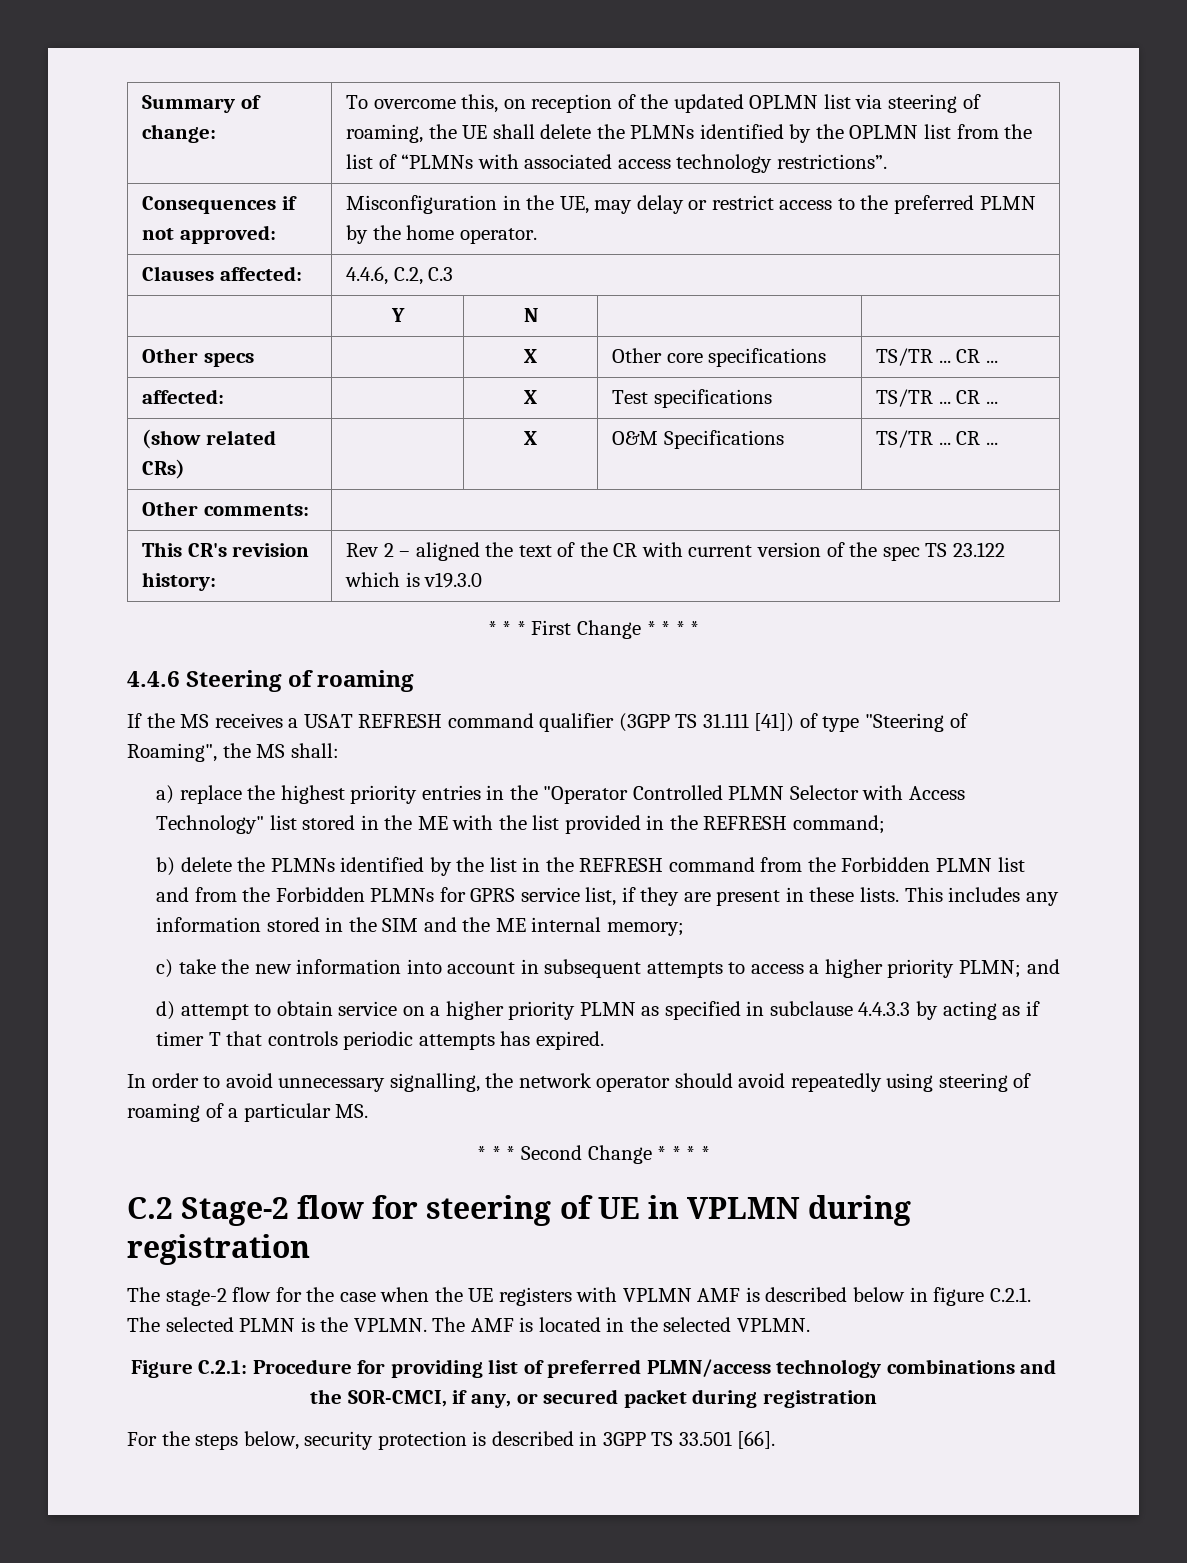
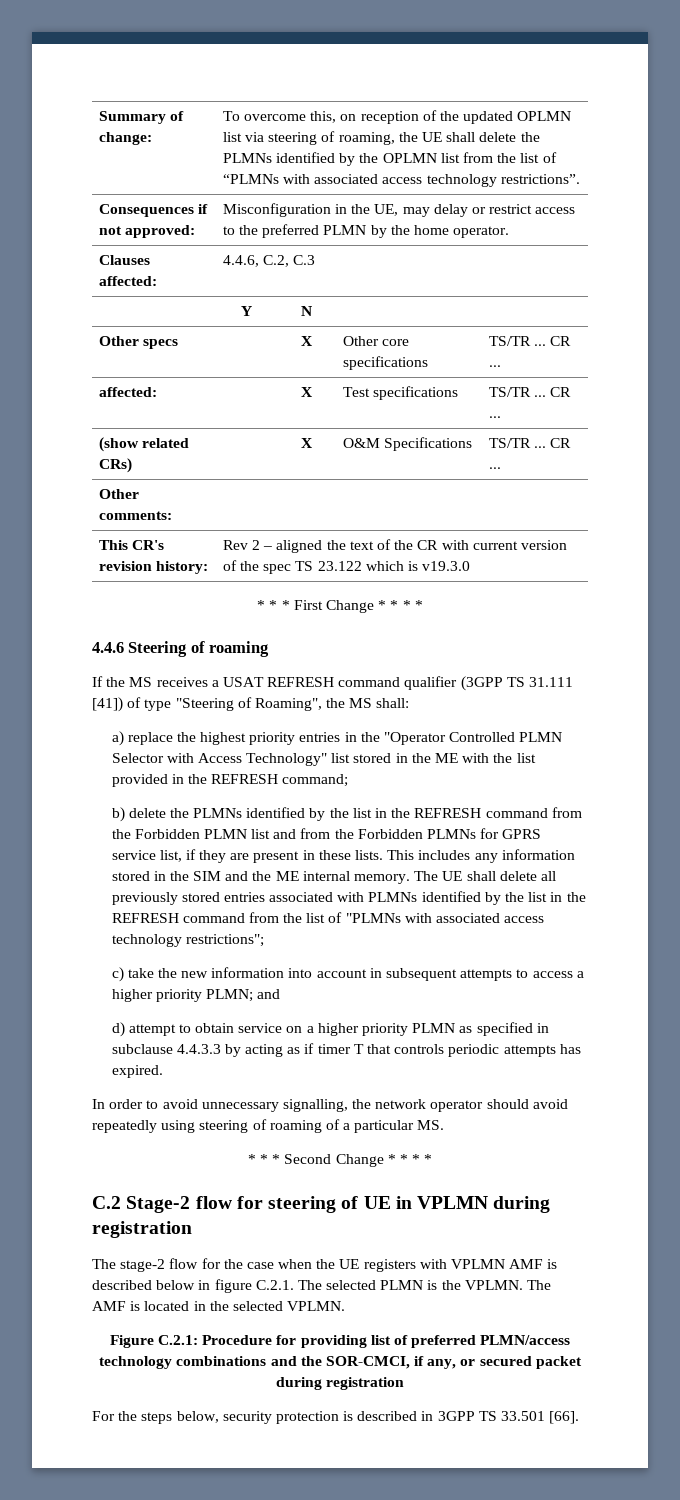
- This includes any information stored in the SIM and the ME internal memory;
+ This includes any information stored in the SIM and the ME internal memory. The UE shall delete all previously stored entries associated with PLMNs identified by the list in the REFRESH command from the list of "PLMNs with associated access technology restrictions";

